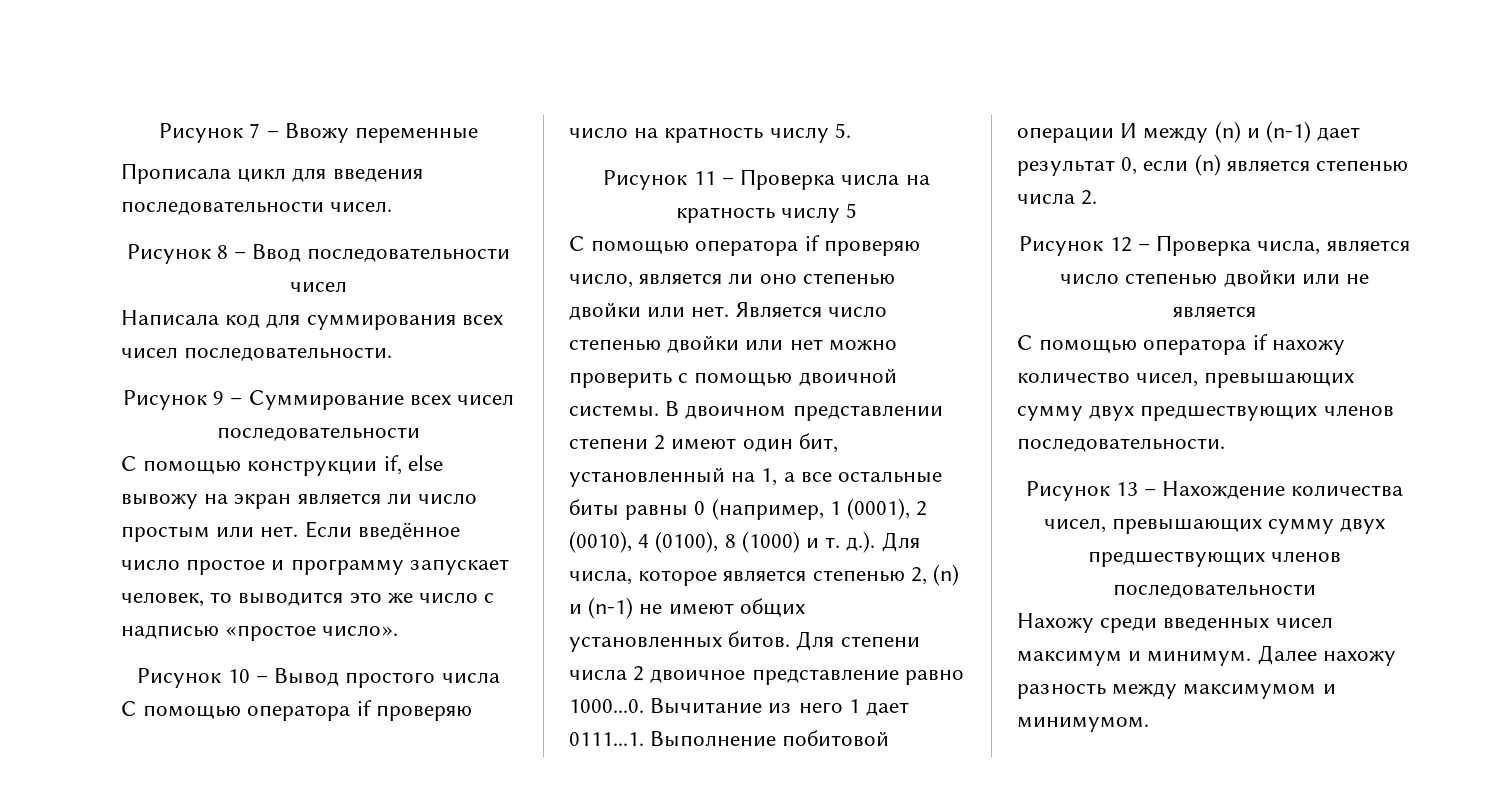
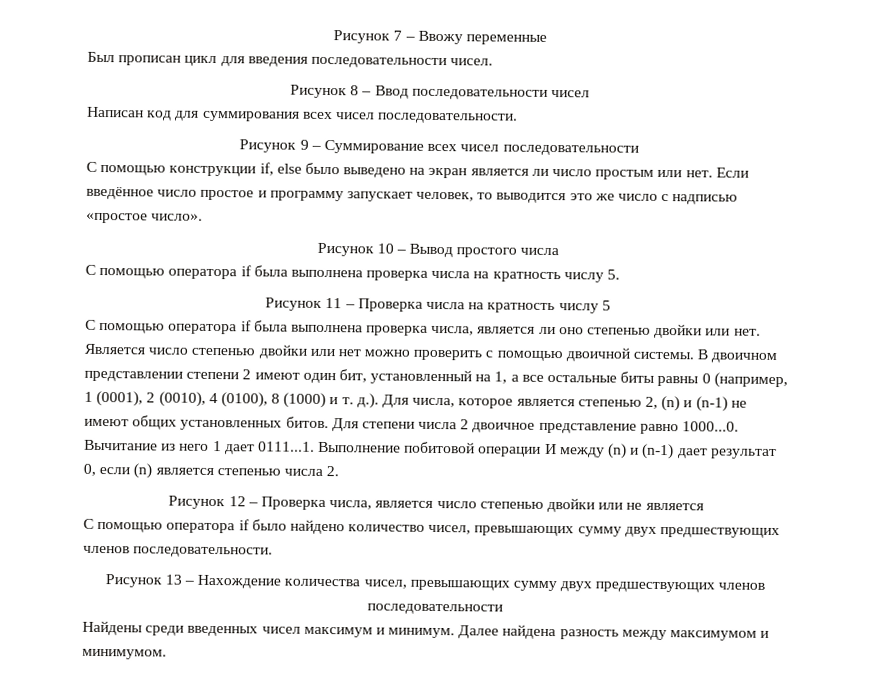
- Прописала цикл для введения последовательности чисел.
+ Был прописан цикл для введения последовательности чисел.
- Написала код для суммирования всех чисел последовательности.
+ Написан код для суммирования всех чисел последовательности.
- С помощью конструкции if, else вывожу на экран является ли число простым или нет.
+ С помощью конструкции if, else было выведено на экран является ли число простым или нет.
- С помощью оператора if проверяю число на кратность числу 5.
+ С помощью оператора if была выполнена проверка числа на кратность числу 5.
- С помощью оператора if проверяю число, является ли оно степенью двойки или нет.
+ С помощью оператора if была выполнена проверка числа, является ли оно степенью двойки или нет.
- С помощью оператора if нахожу количество чисел, превышающих сумму двух предшествующих членов последовательности.
+ С помощью оператора if было найдено количество чисел, превышающих сумму двух предшествующих членов последовательности.
- Нахожу среди введенных чисел максимум и минимум.
+ Найдены среди введенных чисел максимум и минимум.
- Далее нахожу разность между максимумом и минимумом.
+ Далее найдена разность между максимумом и минимумом.

